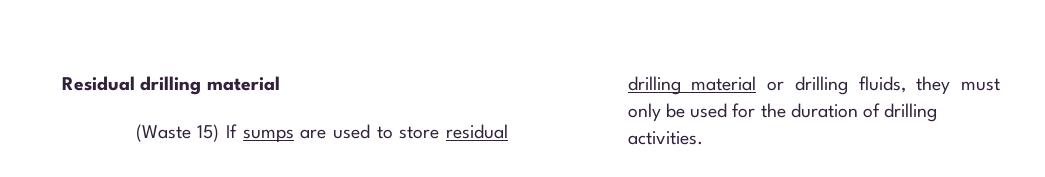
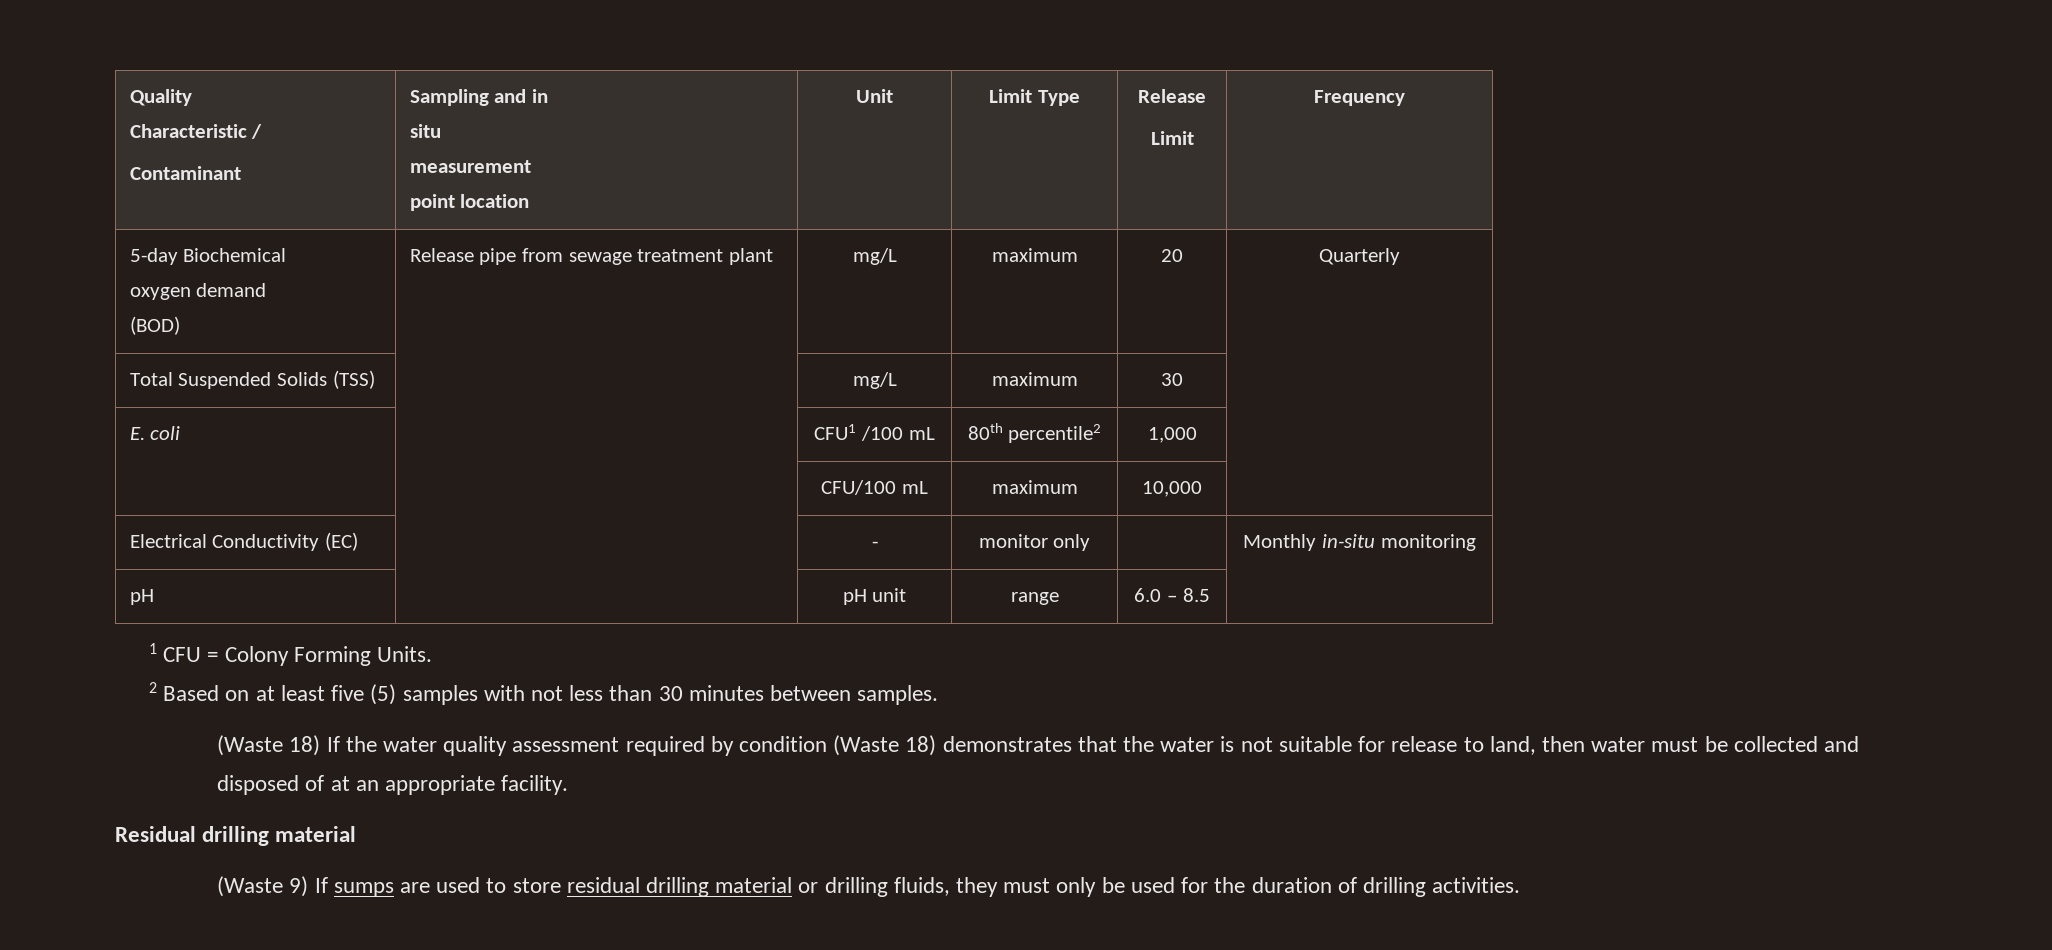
+ Quality
+ Characteristic /
+ Contaminant | Sampling and in
+ situ
+ measurement
+ point location | Unit | Limit Type | Release
+ Limit | Frequency
+ 5-day Biochemical
+ oxygen demand
+ (BOD) | Release pipe from sewage treatment plant | mg/L | maximum | 20 | Quarterly
+ Total Suspended Solids (TSS) | | mg/L | maximum | 30 |
+ E. coli | | CFU1 /100 mL | 80th percentile2 | 1,000 |
+ | | CFU/100 mL | maximum | 10,000 |
+ Electrical Conductivity (EC) | | - | monitor only | | Monthly in-situ monitoring
+ pH | | pH unit | range | 6.0 – 8.5 |
+ 1 CFU = Colony Forming Units.
+ 2 Based on at least five (5) samples with not less than 30 minutes between samples.
+ (Waste 18) If the water quality assessment required by condition (Waste 18) demonstrates that the water is not suitable for release to land, then water must be collected and disposed of at an appropriate facility.
- (Waste 15) If sumps are used to store residual drilling material or drilling fluids, they must only be used for the duration of drilling activities.
+ (Waste 9) If sumps are used to store residual drilling material or drilling fluids, they must only be used for the duration of drilling activities.

